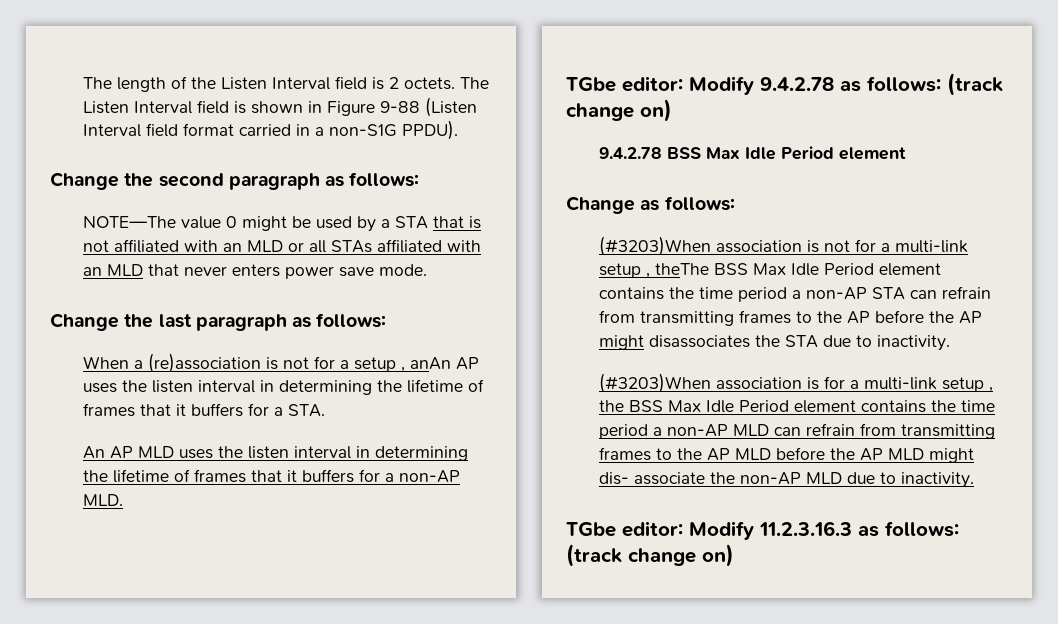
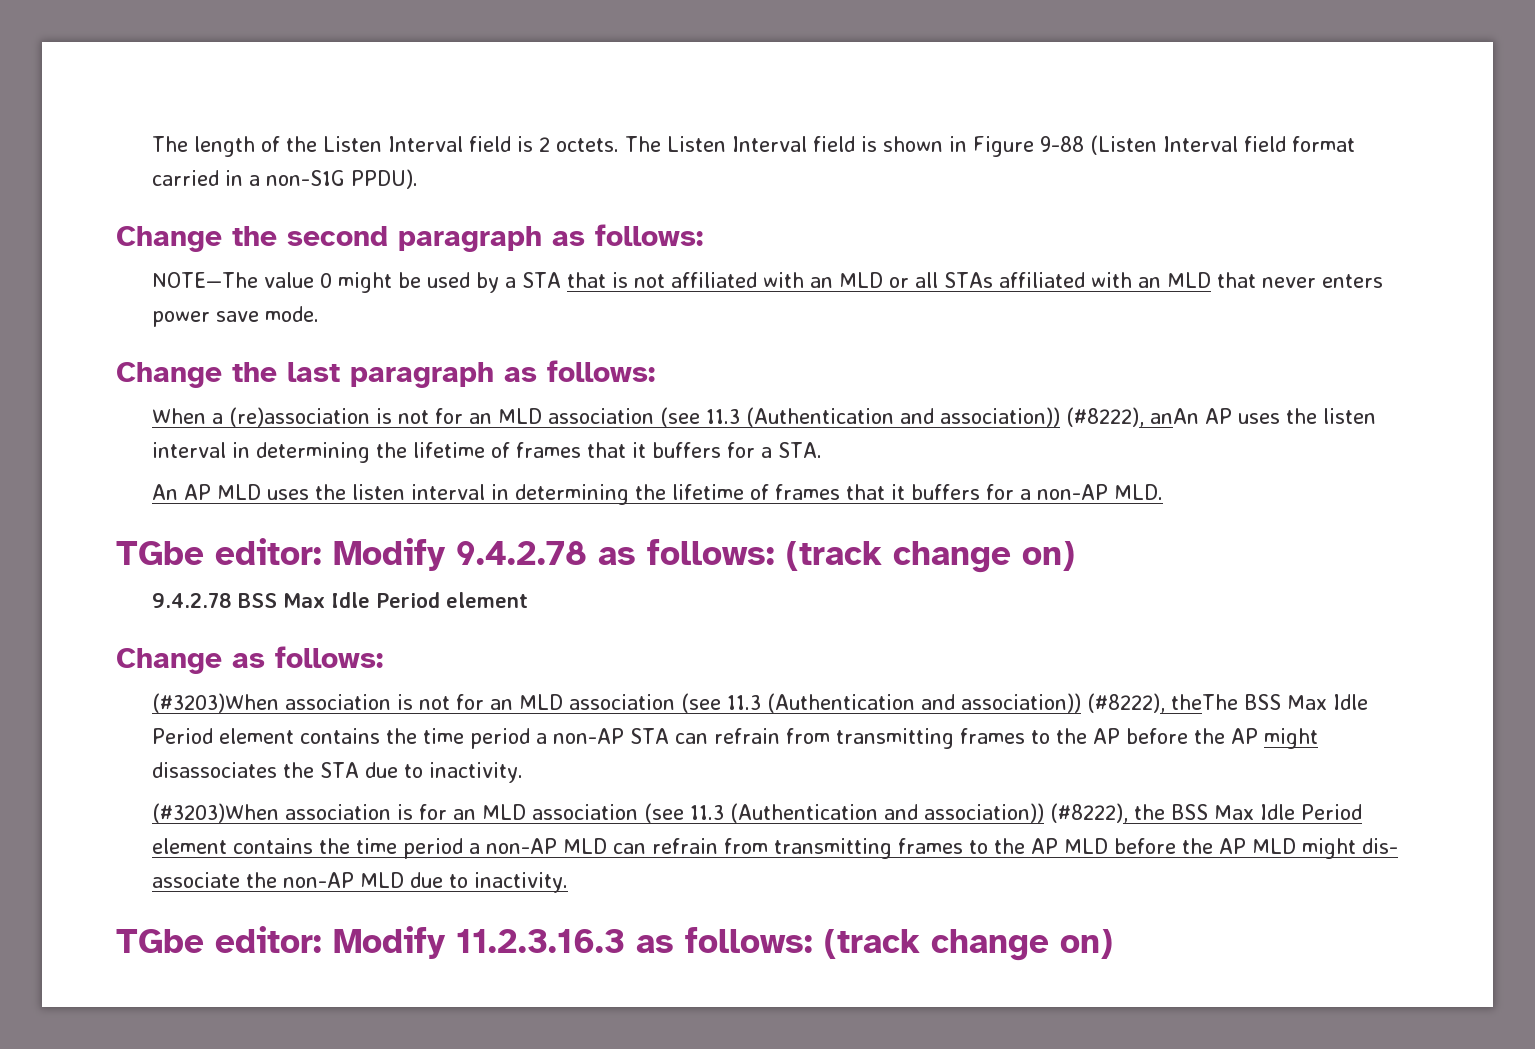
- When a (re)association is not for a setup , anAn AP uses the listen interval in determining the lifetime of frames that it buffers for a STA.
+ When a (re)association is not for an MLD association (see 11.3 (Authentication and association)) (#8222), anAn AP uses the listen interval in determining the lifetime of frames that it buffers for a STA.
- (#3203)When association is not for a multi-link setup , theThe BSS Max Idle Period element contains the time period a non-AP STA can refrain from transmitting frames to the AP before the AP might disassociates the STA due to inactivity.
+ (#3203)When association is not for an MLD association (see 11.3 (Authentication and association)) (#8222), theThe BSS Max Idle Period element contains the time period a non-AP STA can refrain from transmitting frames to the AP before the AP might disassociates the STA due to inactivity.
- (#3203)When association is for a multi-link setup , the BSS Max Idle Period element contains the time period a non-AP MLD can refrain from transmitting frames to the AP MLD before the AP MLD might dis- associate the non-AP MLD due to inactivity.
+ (#3203)When association is for an MLD association (see 11.3 (Authentication and association)) (#8222), the BSS Max Idle Period element contains the time period a non-AP MLD can refrain from transmitting frames to the AP MLD before the AP MLD might dis- associate the non-AP MLD due to inactivity.

